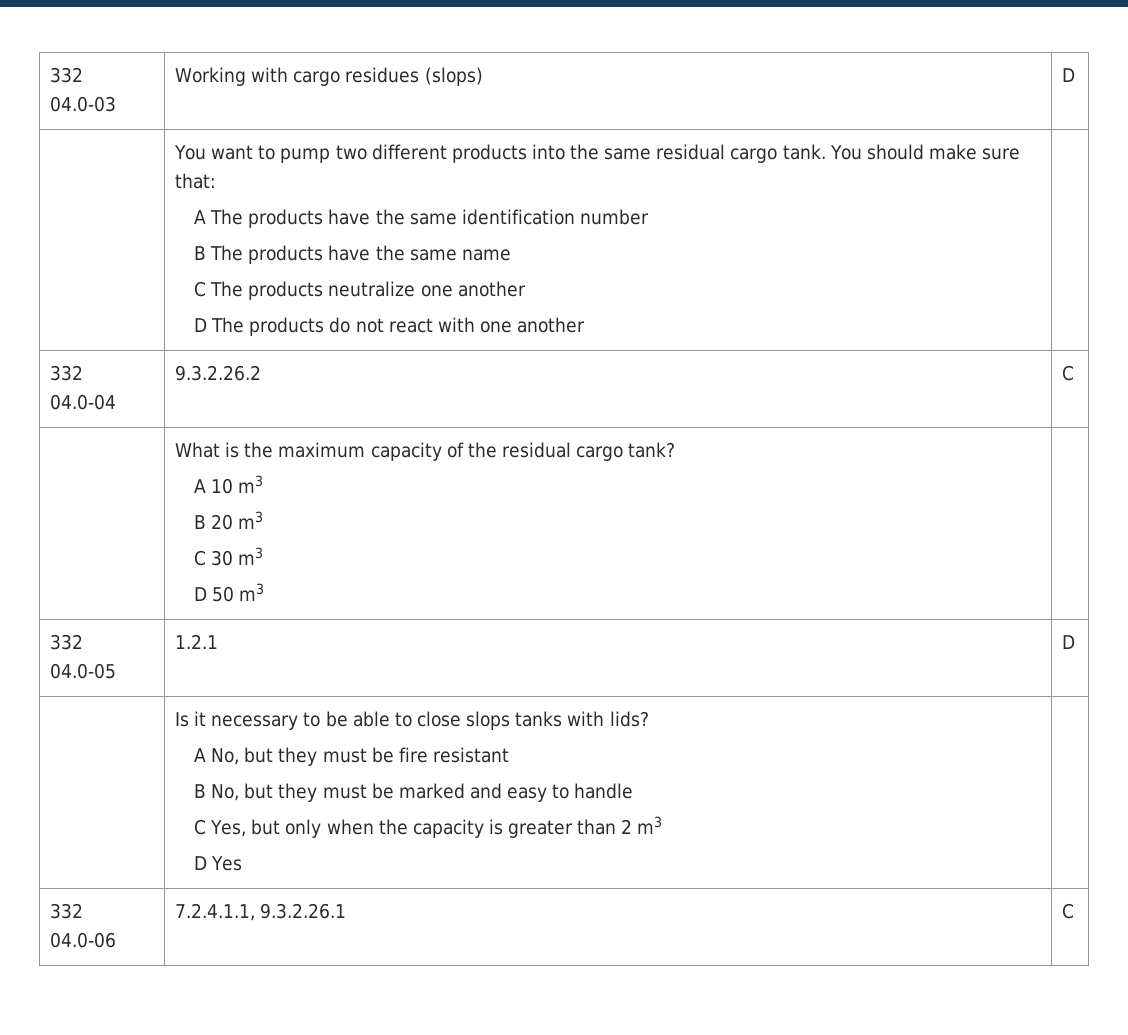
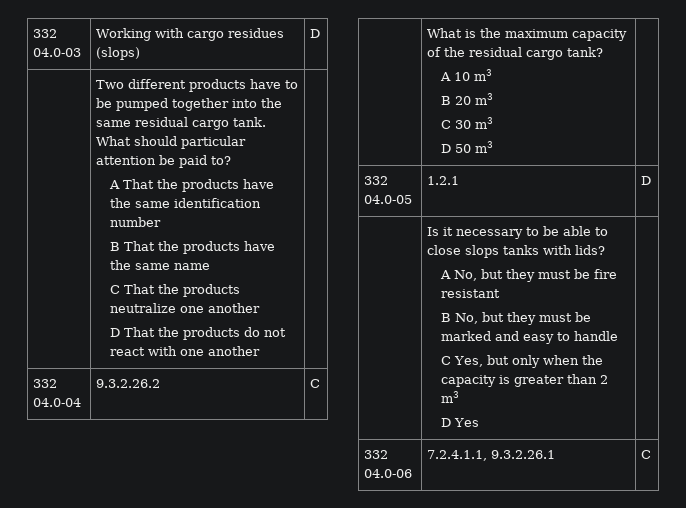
- You want to pump two different products into the same residual cargo tank.
+ Two different products have to be pumped together into the same residual cargo tank.
- You should make sure that:
- A The products have the same identification number
+ What should particular attention be paid to?
+ A That the products have the same identification number
- B The products have the same name
+ B That the products have the same name
- C The products neutralize one another
+ C That the products neutralize one another
- D The products do not react with one another
+ D That the products do not react with one another

